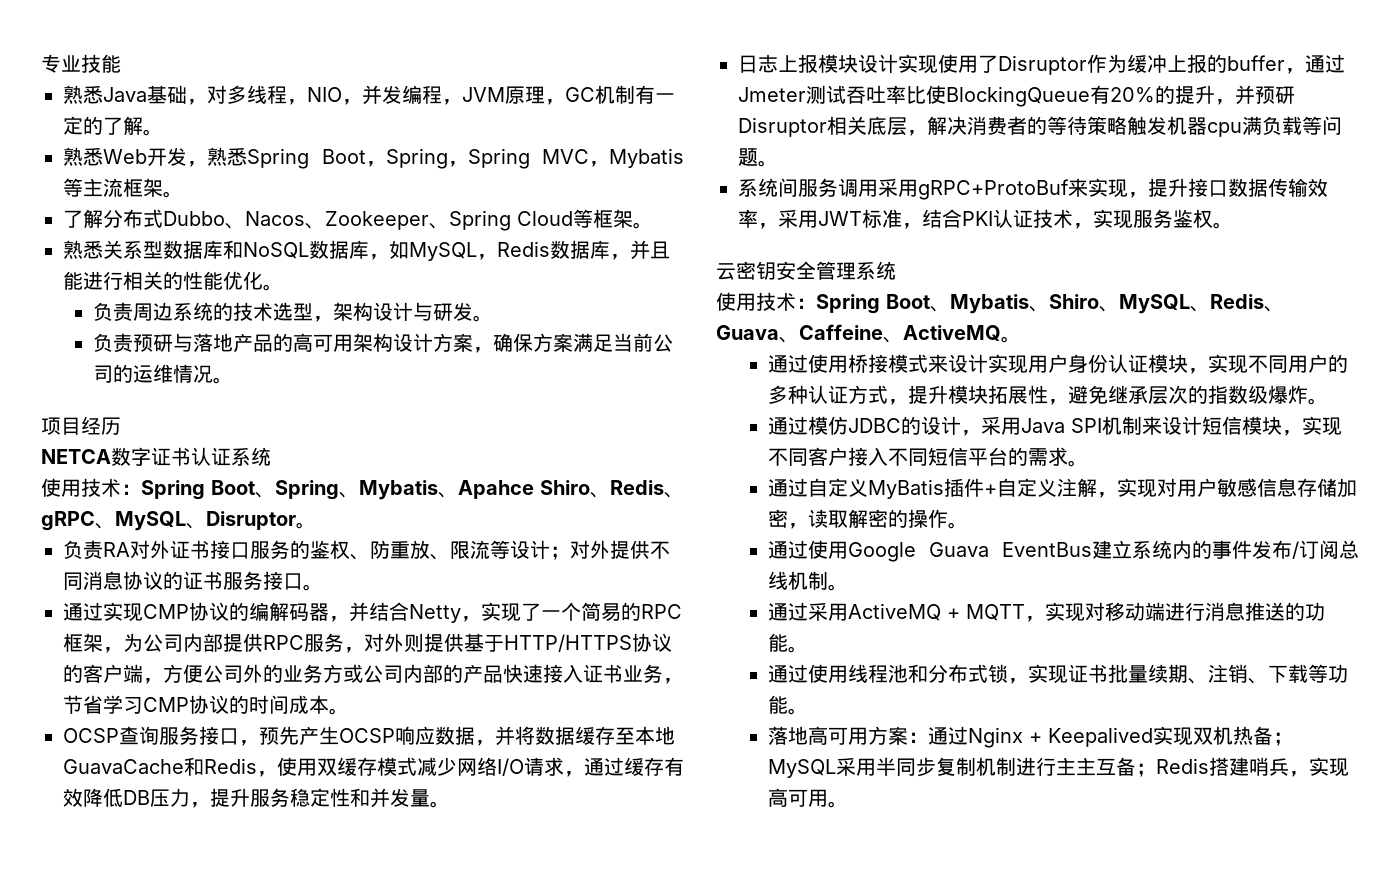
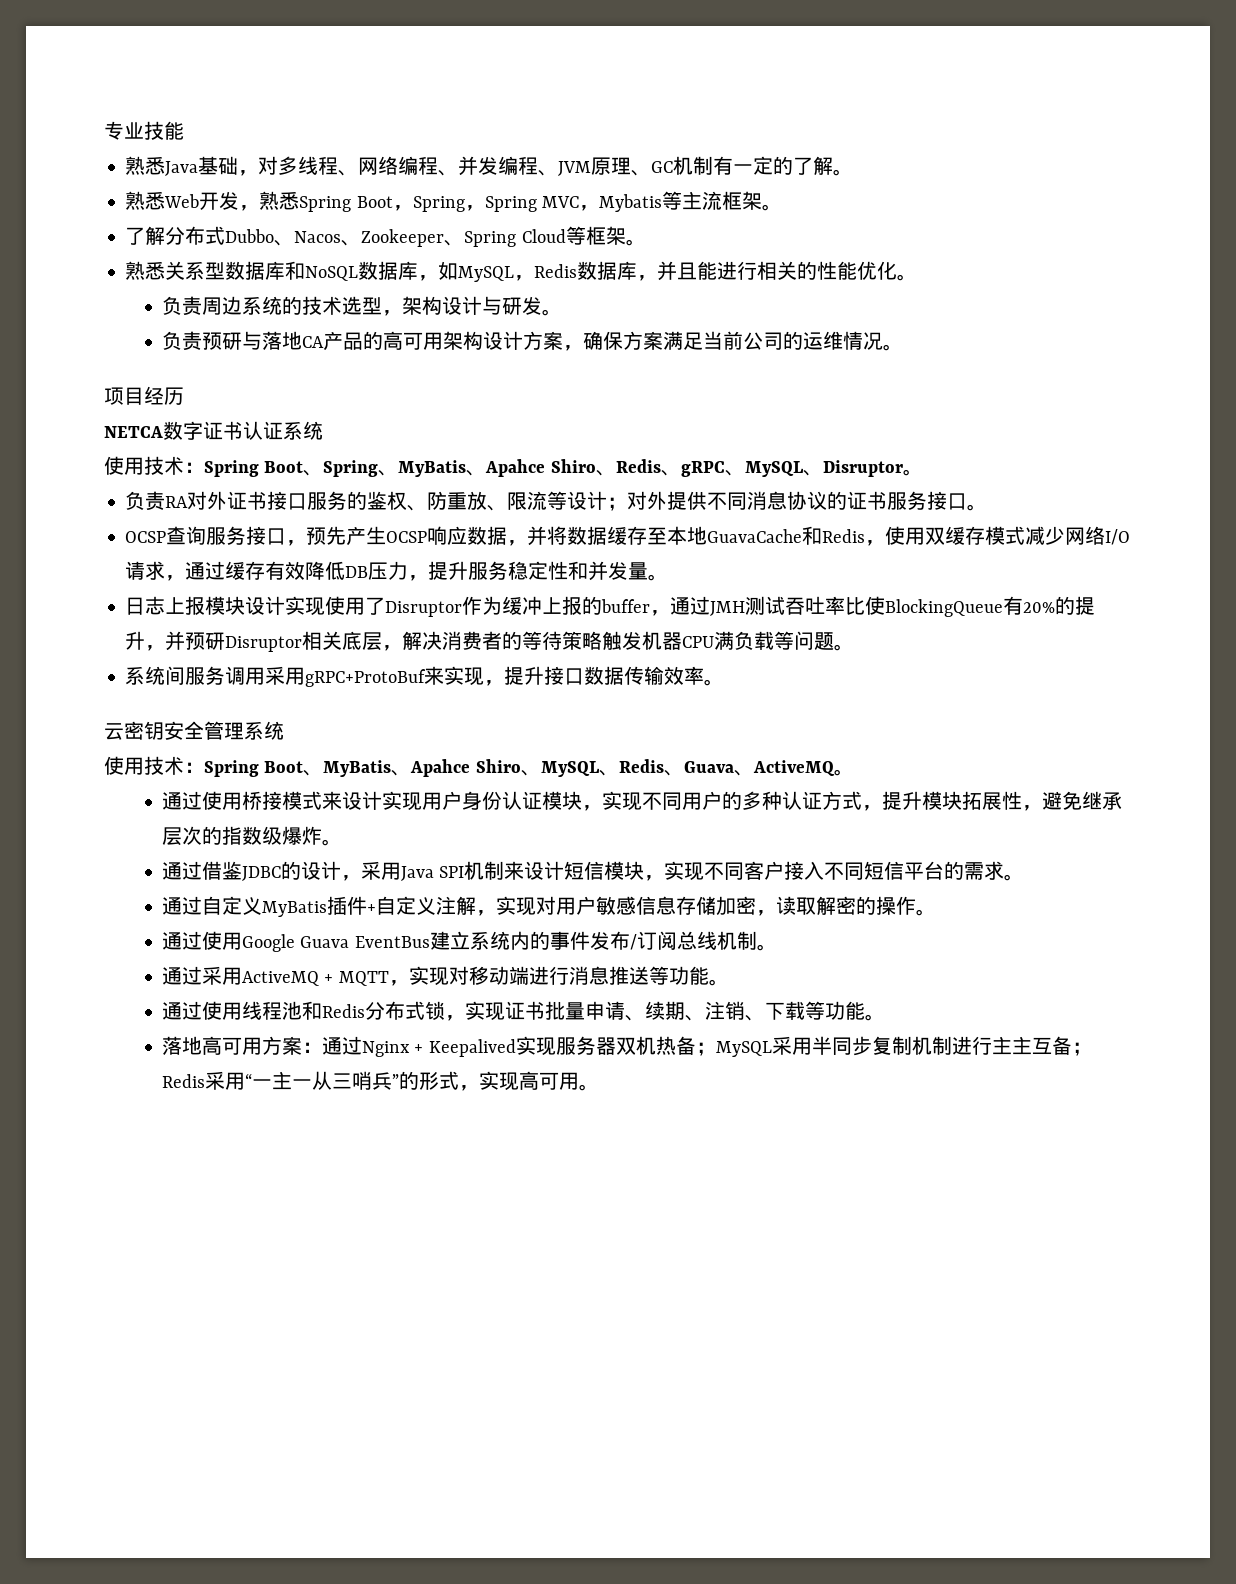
- 熟悉Java基础，对多线程，NIO，并发编程，JVM原理，GC机制有一定的了解。
+ 熟悉Java基础，对多线程、网络编程、并发编程、JVM原理、GC机制有一定的了解。
- 负责预研与落地产品的高可用架构设计方案，确保方案满足当前公司的运维情况。
+ 负责预研与落地CA产品的高可用架构设计方案，确保方案满足当前公司的运维情况。
- 使用技术：Spring Boot、Spring、Mybatis、Apahce Shiro、Redis、gRPC、MySQL、Disruptor。
+ 使用技术：Spring Boot、Spring、MyBatis、Apahce Shiro、Redis、gRPC、MySQL、Disruptor。
- 通过实现CMP协议的编解码器，并结合Netty，实现了一个简易的RPC框架，为公司内部提供RPC服务，对外则提供基于HTTP/HTTPS协议的客户端，方便公司外的业务方或公司内部的产品快速接入证书业务，节省学习CMP协议的时间成本。
- 日志上报模块设计实现使用了Disruptor作为缓冲上报的buffer，通过Jmeter测试吞吐率比使BlockingQueue有20%的提升，并预研Disruptor相关底层，解决消费者的等待策略触发机器cpu满负载等问题。
+ 日志上报模块设计实现使用了Disruptor作为缓冲上报的buffer，通过JMH测试吞吐率比使BlockingQueue有20%的提升，并预研Disruptor相关底层，解决消费者的等待策略触发机器CPU满负载等问题。
- 系统间服务调用采用gRPC+ProtoBuf来实现，提升接口数据传输效率，采用JWT标准，结合PKI认证技术，实现服务鉴权。
+ 系统间服务调用采用gRPC+ProtoBuf来实现，提升接口数据传输效率。
- 使用技术：Spring Boot、Mybatis、Shiro、MySQL、Redis、Guava、Caffeine、ActiveMQ。
+ 使用技术：Spring Boot、MyBatis、Apahce Shiro、MySQL、Redis、Guava、ActiveMQ。
- 通过模仿JDBC的设计，采用Java SPI机制来设计短信模块，实现不同客户接入不同短信平台的需求。
+ 通过借鉴JDBC的设计，采用Java SPI机制来设计短信模块，实现不同客户接入不同短信平台的需求。
- 通过采用ActiveMQ + MQTT，实现对移动端进行消息推送的功能。
+ 通过采用ActiveMQ + MQTT，实现对移动端进行消息推送等功能。
- 通过使用线程池和分布式锁，实现证书批量续期、注销、下载等功能。
+ 通过使用线程池和Redis分布式锁，实现证书批量申请、续期、注销、下载等功能。
- 落地高可用方案：通过Nginx + Keepalived实现双机热备；MySQL采用半同步复制机制进行主主互备；Redis搭建哨兵，实现高可用。
+ 落地高可用方案：通过Nginx + Keepalived实现服务器双机热备；MySQL采用半同步复制机制进行主主互备；Redis采用“一主一从三哨兵”的形式，实现高可用。

